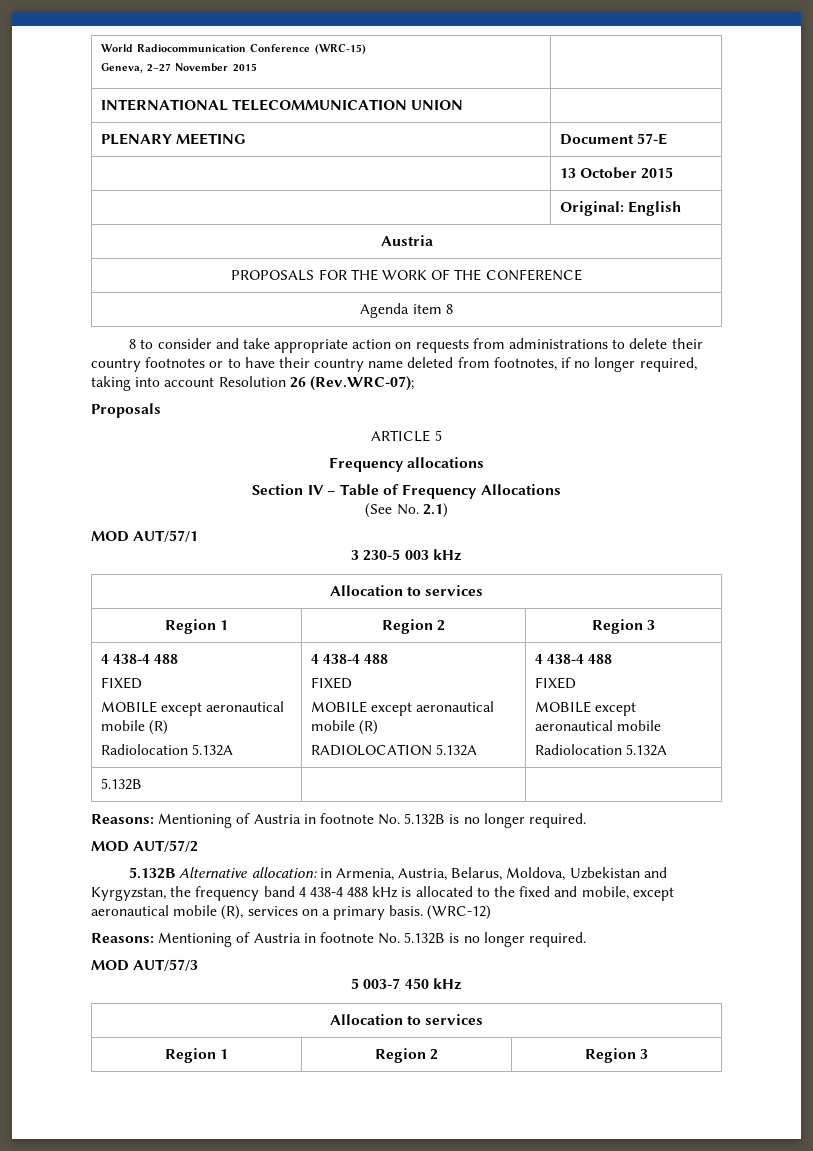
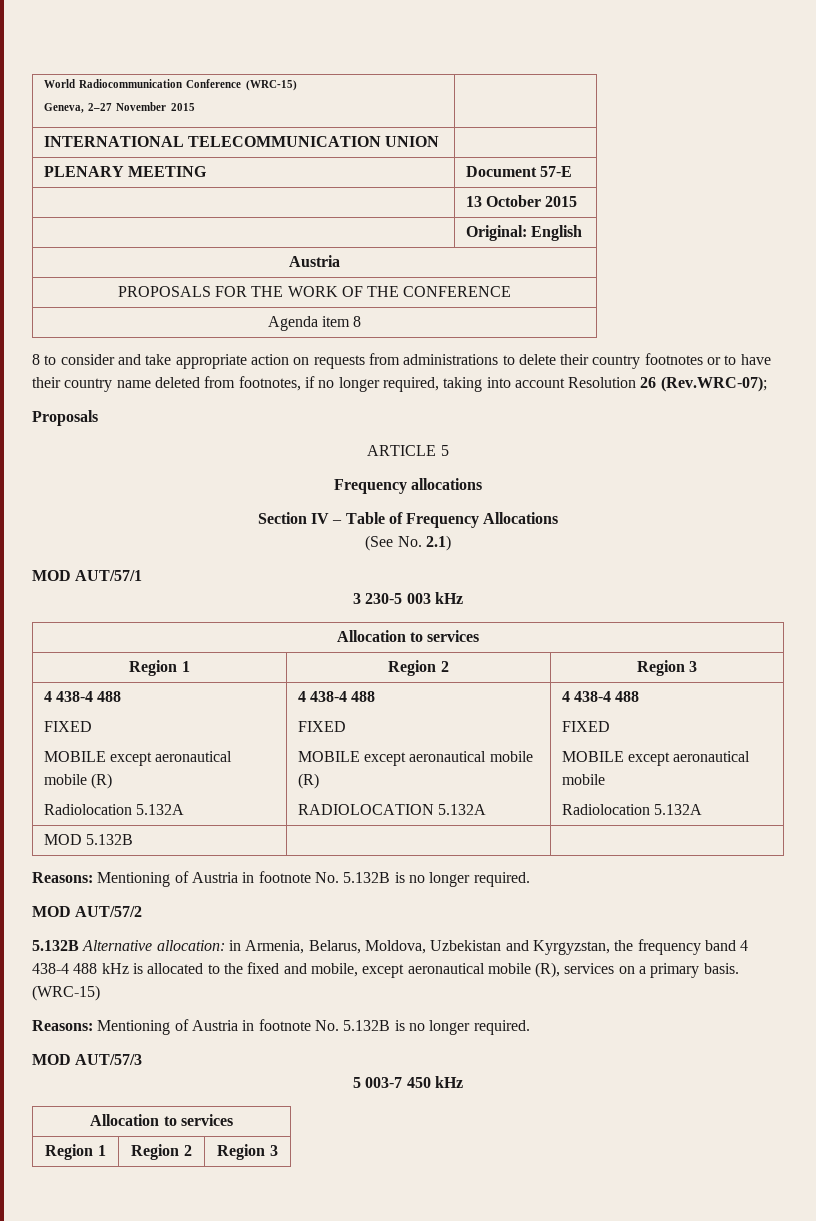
- 5.132B | |
+ MOD 5.132B | |
- 5.132B Alternative allocation: in Armenia, Austria, Belarus, Moldova, Uzbekistan and Kyrgyzstan, the frequency band 4 438-4 488 kHz is allocated to the fixed and mobile, except aeronautical mobile (R), services on a primary basis. (WRC-12)
+ 5.132B Alternative allocation: in Armenia, Belarus, Moldova, Uzbekistan and Kyrgyzstan, the frequency band 4 438-4 488 kHz is allocated to the fixed and mobile, except aeronautical mobile (R), services on a primary basis. (WRC-15)

